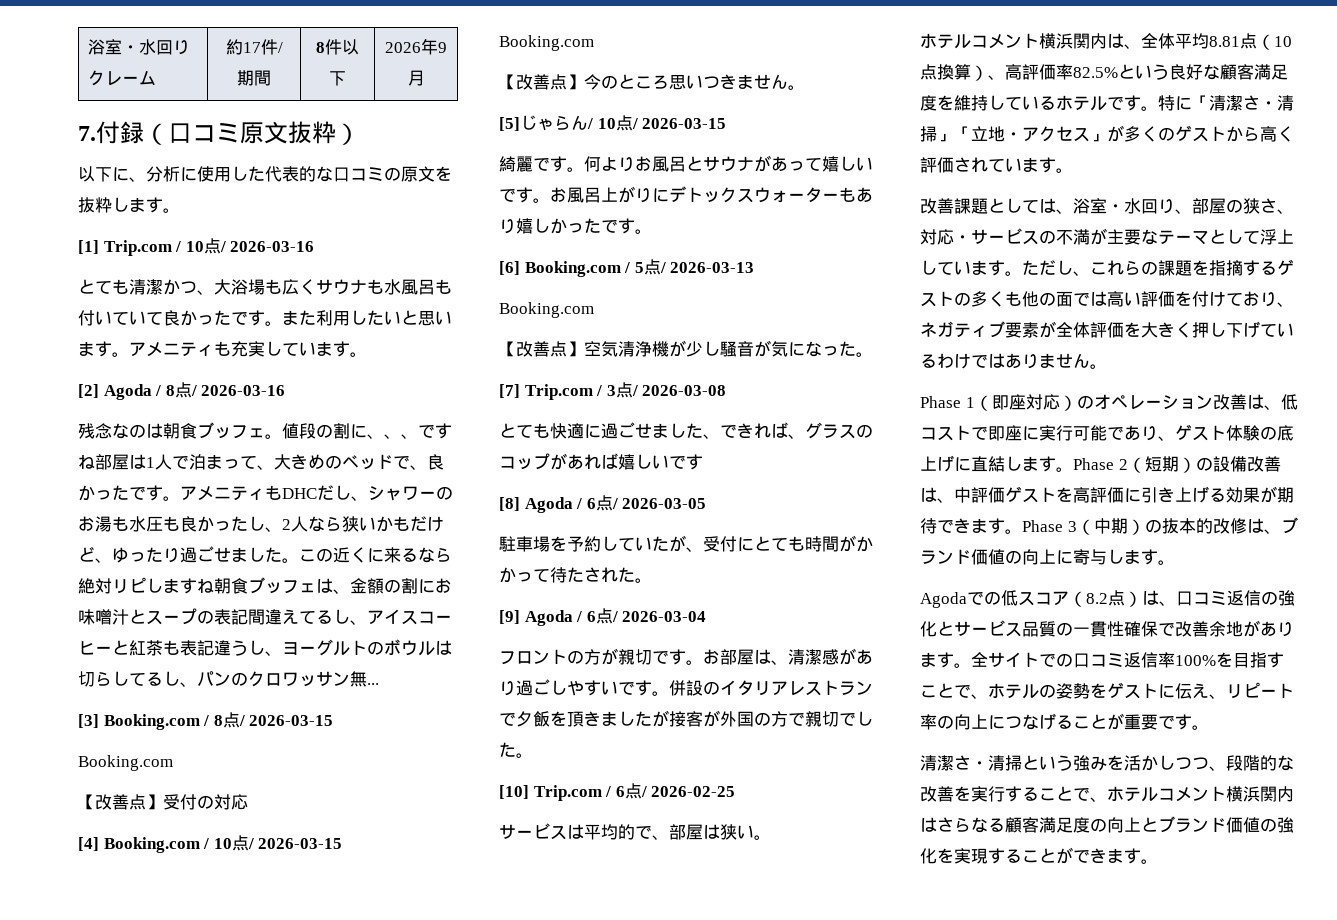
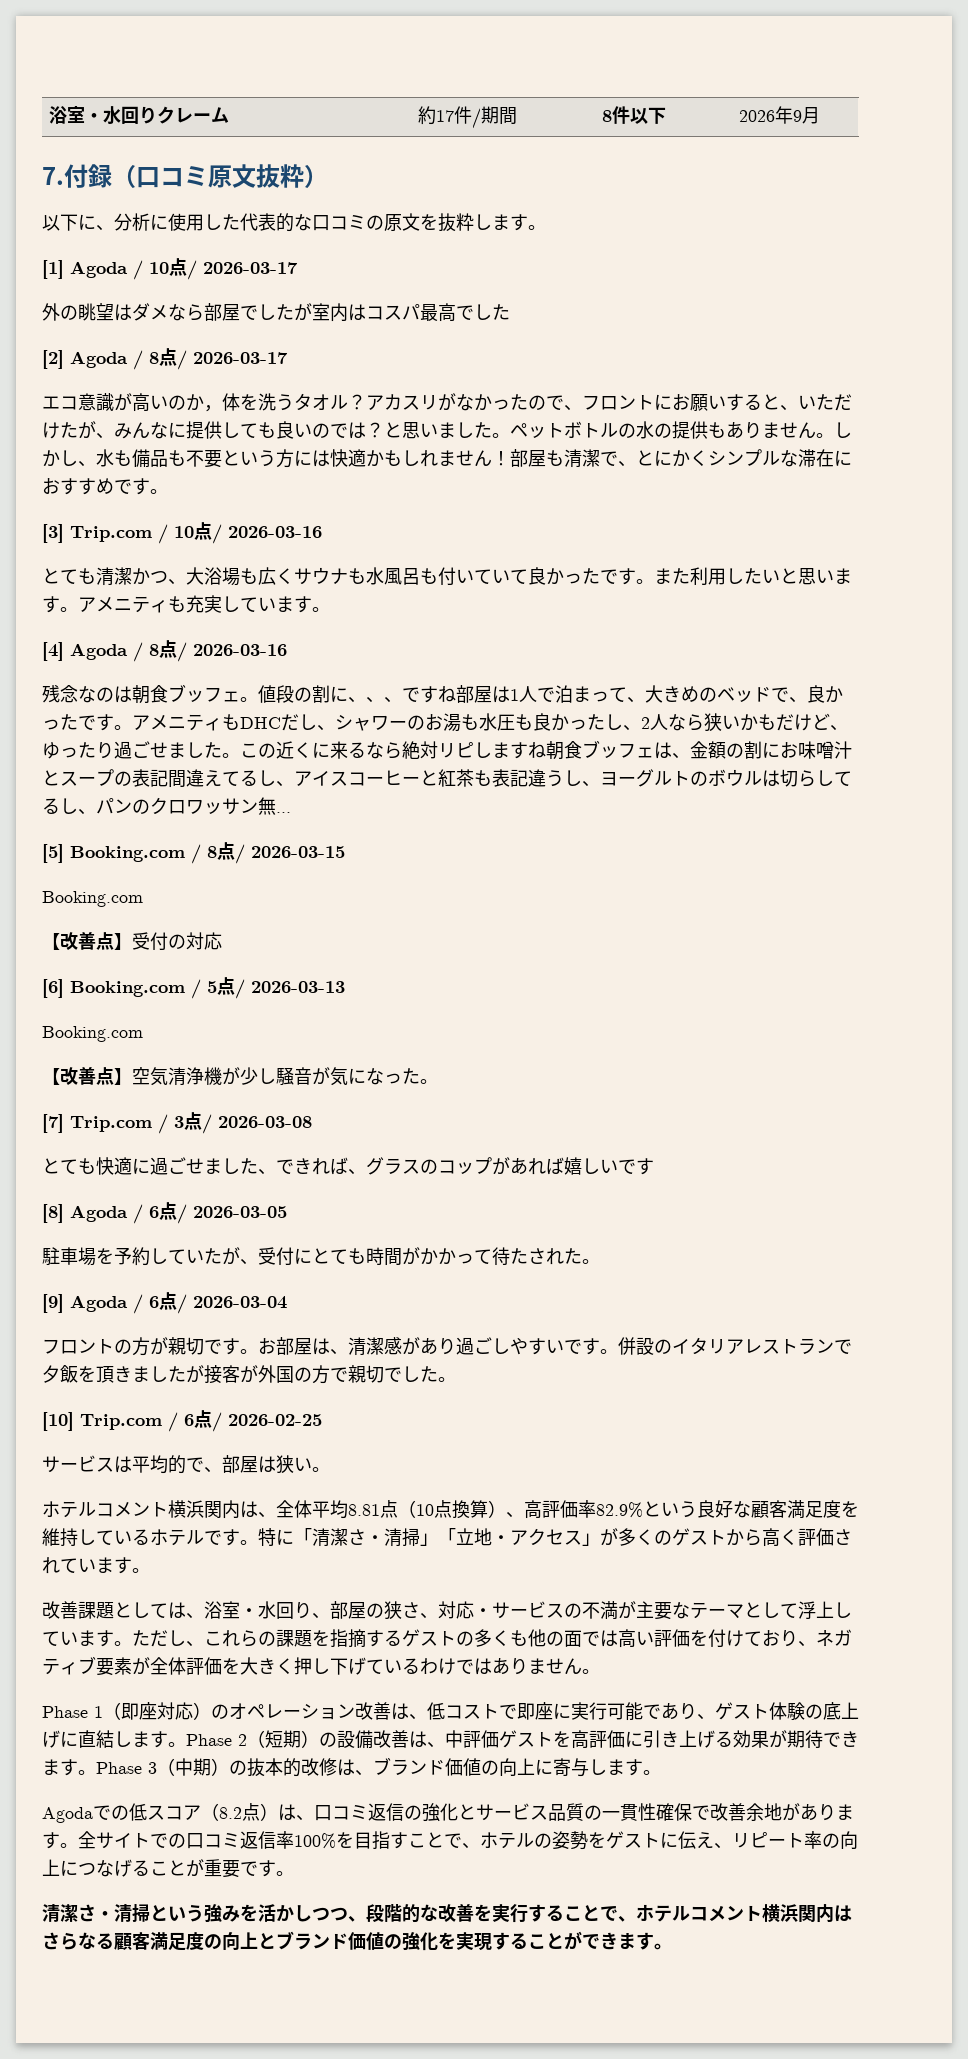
- [1] Trip.com / 10点/ 2026-03-16
+ [1] Agoda / 10点/ 2026-03-17
+ 外の眺望はダメなら部屋でしたが室内はコスパ最高でした
+ [2] Agoda / 8点/ 2026-03-17
+ エコ意識が高いのか，体を洗うタオル？アカスリがなかったので、フロントにお願いすると、いただけたが、みんなに提供しても良いのでは？と思いました。ペットボトルの水の提供もありません。しかし、水も備品も不要という方には快適かもしれません！部屋も清潔で、とにかくシンプルな滞在におすすめです。
+ [3] Trip.com / 10点/ 2026-03-16
- [2] Agoda / 8点/ 2026-03-16
+ [4] Agoda / 8点/ 2026-03-16
- [3] Booking.com / 8点/ 2026-03-15
+ [5] Booking.com / 8点/ 2026-03-15
- [4] Booking.com / 10点/ 2026-03-15
- Booking.com
- 【改善点】今のところ思いつきません。
- [5]じゃらん/ 10点/ 2026-03-15
- 綺麗です。何よりお風呂とサウナがあって嬉しいです。お風呂上がりにデトックスウォーターもあり嬉しかったです。
- ホテルコメント横浜関内は、全体平均8.81点（10点換算）、高評価率82.5%という良好な顧客満足度を維持しているホテルです。
+ ホテルコメント横浜関内は、全体平均8.81点（10点換算）、高評価率82.9%という良好な顧客満足度を維持しているホテルです。

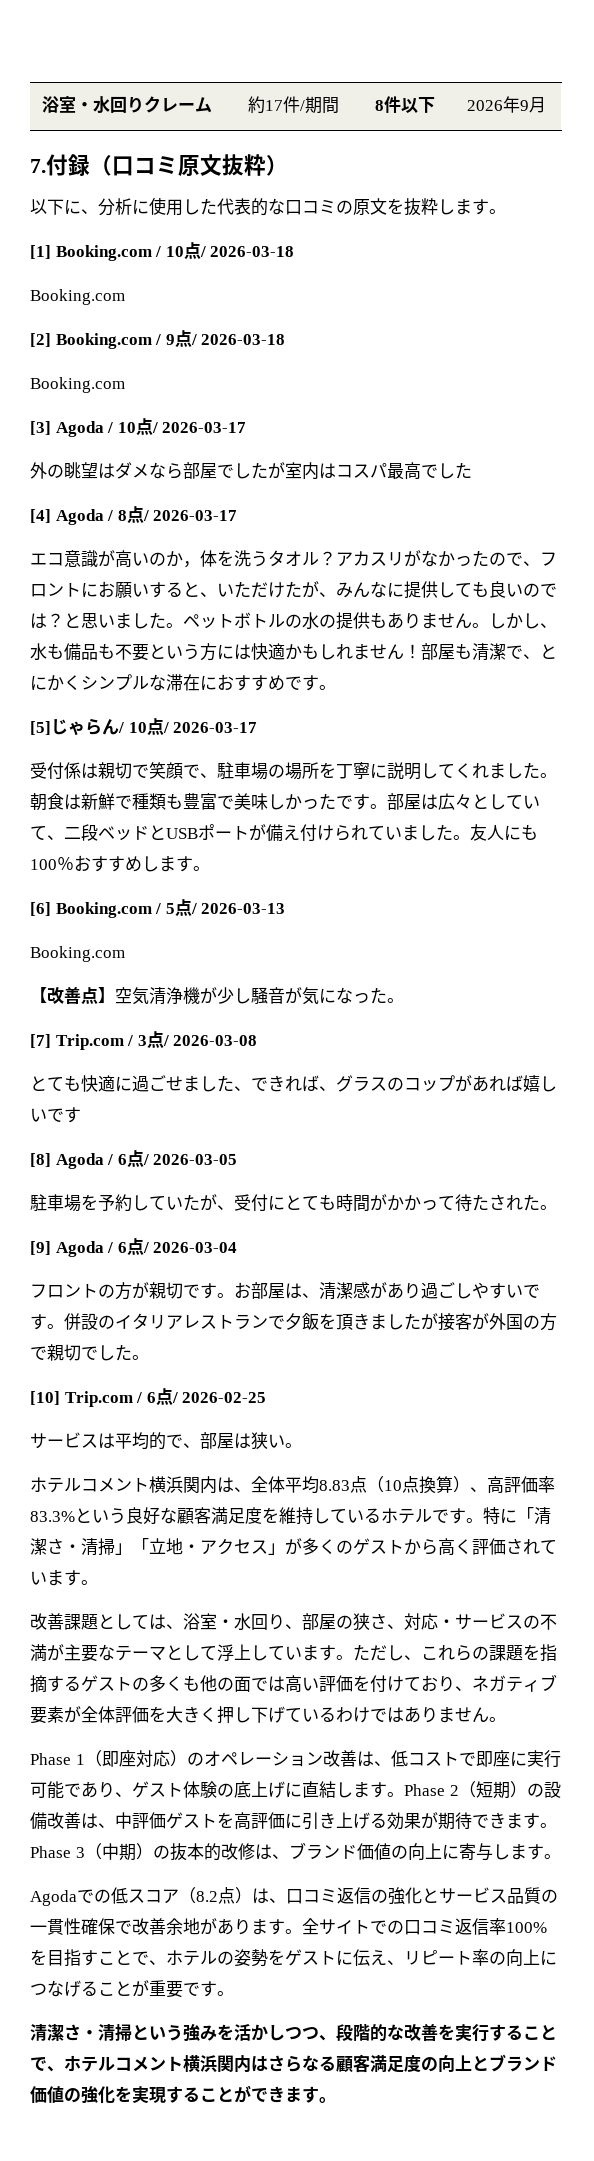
- [1] Agoda / 10点/ 2026-03-17
+ [1] Booking.com / 10点/ 2026-03-18
+ Booking.com
+ [2] Booking.com / 9点/ 2026-03-18
+ Booking.com
+ [3] Agoda / 10点/ 2026-03-17
- [2] Agoda / 8点/ 2026-03-17
+ [4] Agoda / 8点/ 2026-03-17
- [3] Trip.com / 10点/ 2026-03-16
- とても清潔かつ、大浴場も広くサウナも水風呂も付いていて良かったです。また利用したいと思います。アメニティも充実しています。
- [4] Agoda / 8点/ 2026-03-16
- 残念なのは朝食ブッフェ。値段の割に、、、ですね部屋は1人で泊まって、大きめのベッドで、良かったです。アメニティもDHCだし、シャワーのお湯も水圧も良かったし、2人なら狭いかもだけど、ゆったり過ごせました。この近くに来るなら絶対リピしますね朝食ブッフェは、金額の割にお味噌汁とスープの表記間違えてるし、アイスコーヒーと紅茶も表記違うし、ヨーグルトのボウルは切らしてるし、パンのクロワッサン無...
- [5] Booking.com / 8点/ 2026-03-15
- Booking.com
- 【改善点】受付の対応
+ [5]じゃらん/ 10点/ 2026-03-17
+ 受付係は親切で笑顔で、駐車場の場所を丁寧に説明してくれました。朝食は新鮮で種類も豊富で美味しかったです。部屋は広々としていて、二段ベッドとUSBポートが備え付けられていました。友人にも100％おすすめします。
- ホテルコメント横浜関内は、全体平均8.81点（10点換算）、高評価率82.9%という良好な顧客満足度を維持しているホテルです。
+ ホテルコメント横浜関内は、全体平均8.83点（10点換算）、高評価率83.3%という良好な顧客満足度を維持しているホテルです。

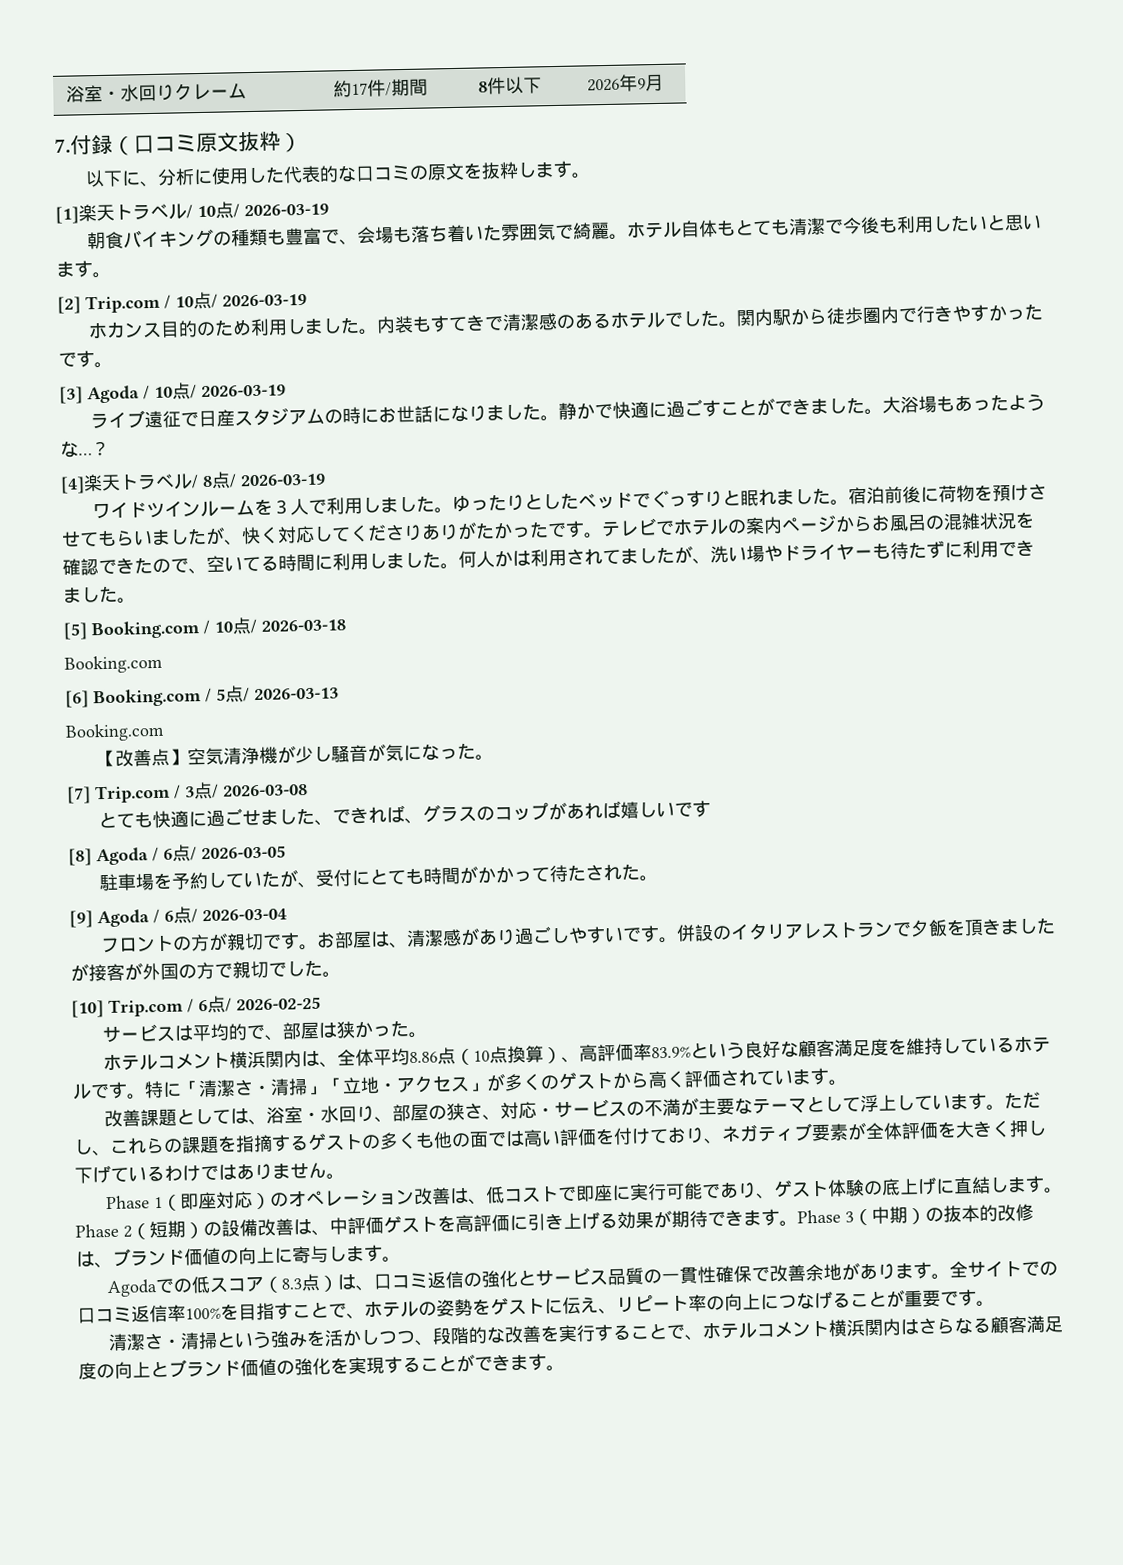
- [1] Booking.com / 10点/ 2026-03-18
+ [1]楽天トラベル/ 10点/ 2026-03-19
+ 朝食バイキングの種類も豊富で、会場も落ち着いた雰囲気で綺麗。ホテル自体もとても清潔で今後も利用したいと思います。
+ [2] Trip.com / 10点/ 2026-03-19
+ ホカンス目的のため利用しました。内装もすてきで清潔感のあるホテルでした。関内駅から徒歩圏内で行きやすかったです。
+ [3] Agoda / 10点/ 2026-03-19
+ ライブ遠征で日産スタジアムの時にお世話になりました。静かで快適に過ごすことができました。大浴場もあったような…？
+ [4]楽天トラベル/ 8点/ 2026-03-19
+ ワイドツインルームを３人で利用しました。ゆったりとしたベッドでぐっすりと眠れました。宿泊前後に荷物を預けさせてもらいましたが、快く対応してくださりありがたかったです。テレビでホテルの案内ページからお風呂の混雑状況を確認できたので、空いてる時間に利用しました。何人かは利用されてましたが、洗い場やドライヤーも待たずに利用できました。
+ [5] Booking.com / 10点/ 2026-03-18
- [2] Booking.com / 9点/ 2026-03-18
- Booking.com
- [3] Agoda / 10点/ 2026-03-17
- 外の眺望はダメなら部屋でしたが室内はコスパ最高でした
- [4] Agoda / 8点/ 2026-03-17
- エコ意識が高いのか，体を洗うタオル？アカスリがなかったので、フロントにお願いすると、いただけたが、みんなに提供しても良いのでは？と思いました。ペットボトルの水の提供もありません。しかし、水も備品も不要という方には快適かもしれません！部屋も清潔で、とにかくシンプルな滞在におすすめです。
- [5]じゃらん/ 10点/ 2026-03-17
- 受付係は親切で笑顔で、駐車場の場所を丁寧に説明してくれました。朝食は新鮮で種類も豊富で美味しかったです。部屋は広々としていて、二段ベッドとUSBポートが備え付けられていました。友人にも100％おすすめします。
- サービスは平均的で、部屋は狭い。
+ サービスは平均的で、部屋は狭かった。
- ホテルコメント横浜関内は、全体平均8.83点（10点換算）、高評価率83.3%という良好な顧客満足度を維持しているホテルです。
+ ホテルコメント横浜関内は、全体平均8.86点（10点換算）、高評価率83.9%という良好な顧客満足度を維持しているホテルです。
- Agodaでの低スコア（8.2点）は、口コミ返信の強化とサービス品質の一貫性確保で改善余地があります。
+ Agodaでの低スコア（8.3点）は、口コミ返信の強化とサービス品質の一貫性確保で改善余地があります。

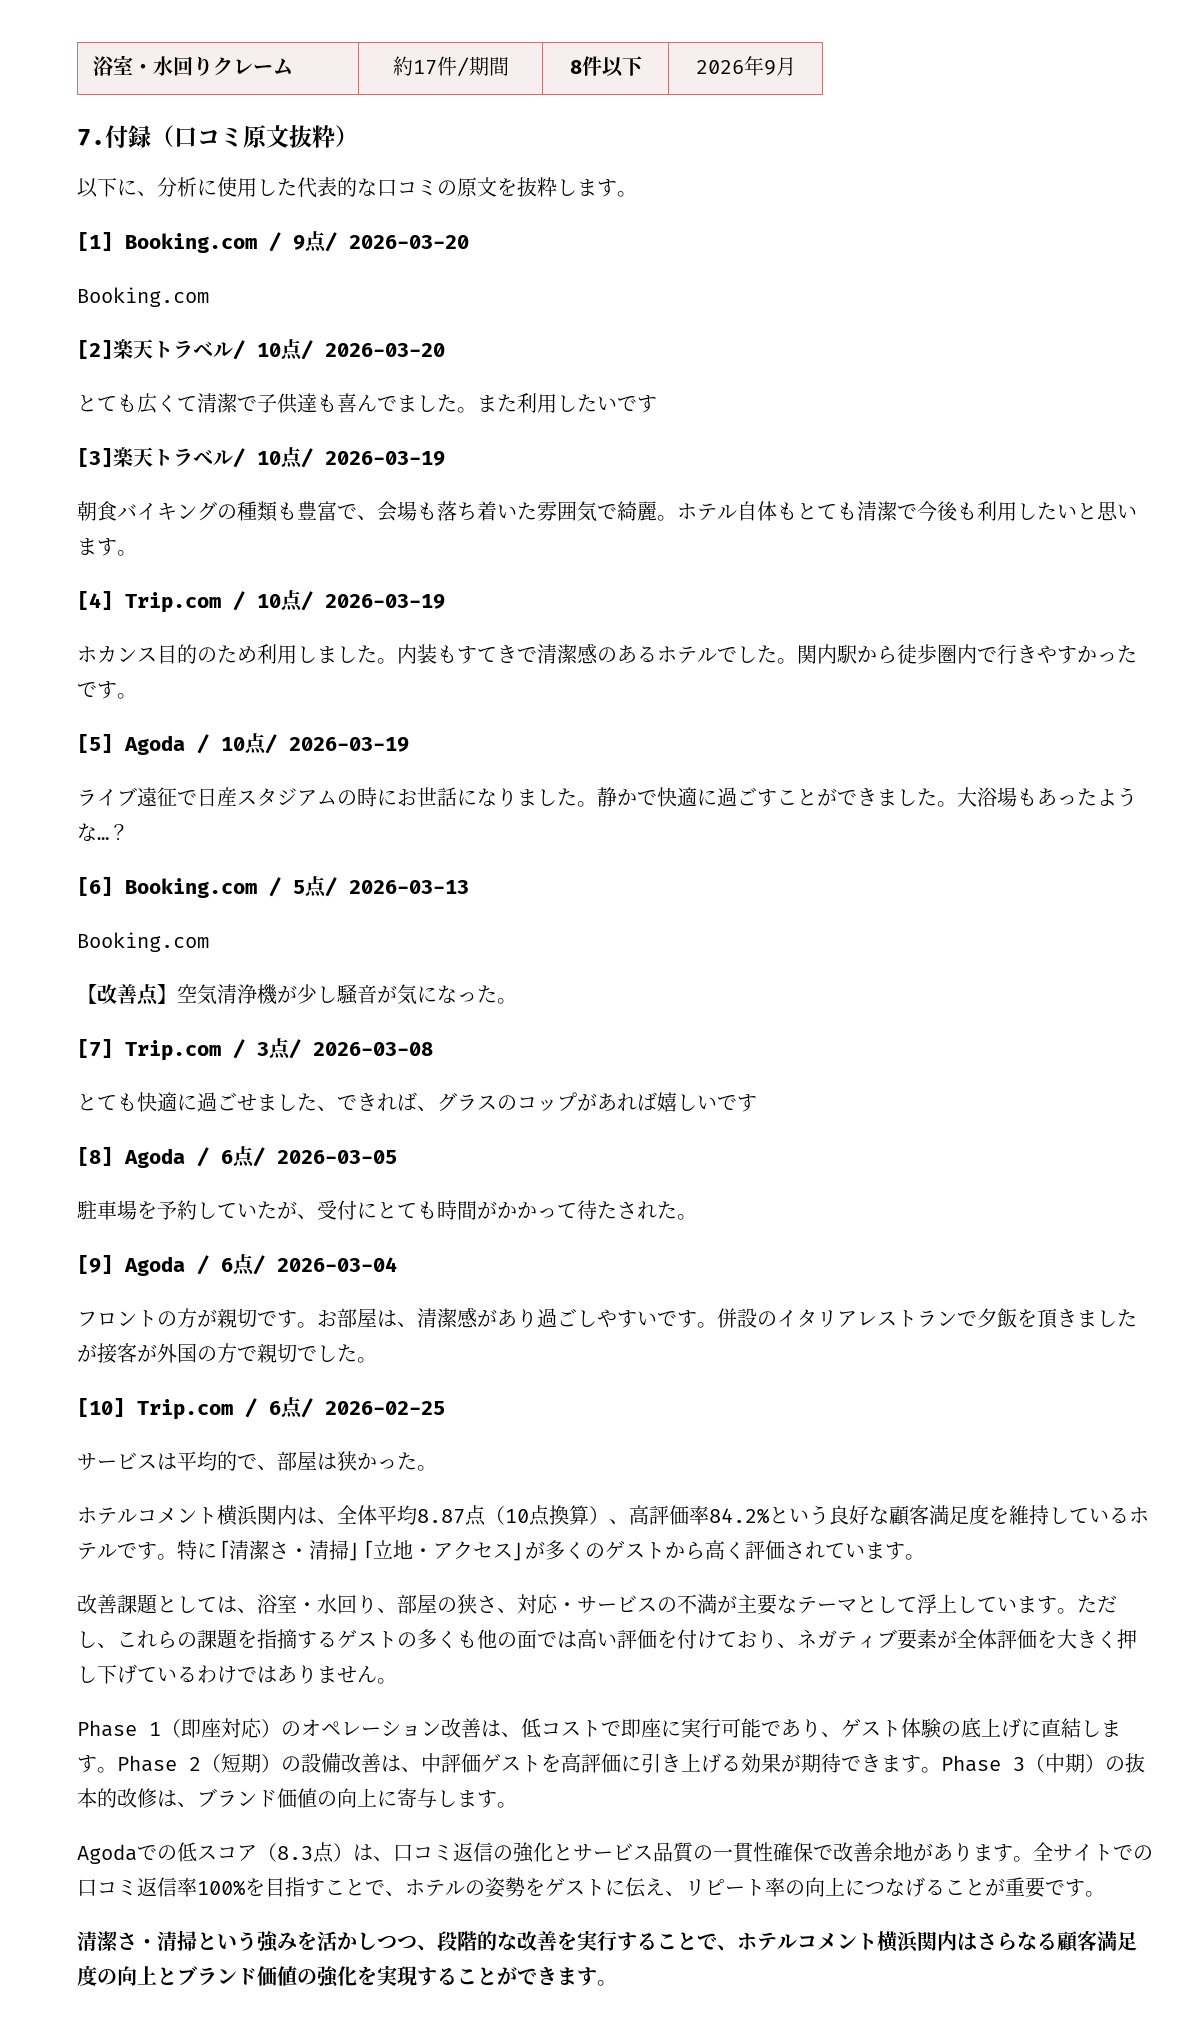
- [1]楽天トラベル/ 10点/ 2026-03-19
+ [1] Booking.com / 9点/ 2026-03-20
+ Booking.com
+ [2]楽天トラベル/ 10点/ 2026-03-20
+ とても広くて清潔で子供達も喜んでました。また利用したいです
+ [3]楽天トラベル/ 10点/ 2026-03-19
- [2] Trip.com / 10点/ 2026-03-19
+ [4] Trip.com / 10点/ 2026-03-19
- [3] Agoda / 10点/ 2026-03-19
+ [5] Agoda / 10点/ 2026-03-19
- [4]楽天トラベル/ 8点/ 2026-03-19
- ワイドツインルームを３人で利用しました。ゆったりとしたベッドでぐっすりと眠れました。宿泊前後に荷物を預けさせてもらいましたが、快く対応してくださりありがたかったです。テレビでホテルの案内ページからお風呂の混雑状況を確認できたので、空いてる時間に利用しました。何人かは利用されてましたが、洗い場やドライヤーも待たずに利用できました。
- [5] Booking.com / 10点/ 2026-03-18
- Booking.com
- ホテルコメント横浜関内は、全体平均8.86点（10点換算）、高評価率83.9%という良好な顧客満足度を維持しているホテルです。
+ ホテルコメント横浜関内は、全体平均8.87点（10点換算）、高評価率84.2%という良好な顧客満足度を維持しているホテルです。

